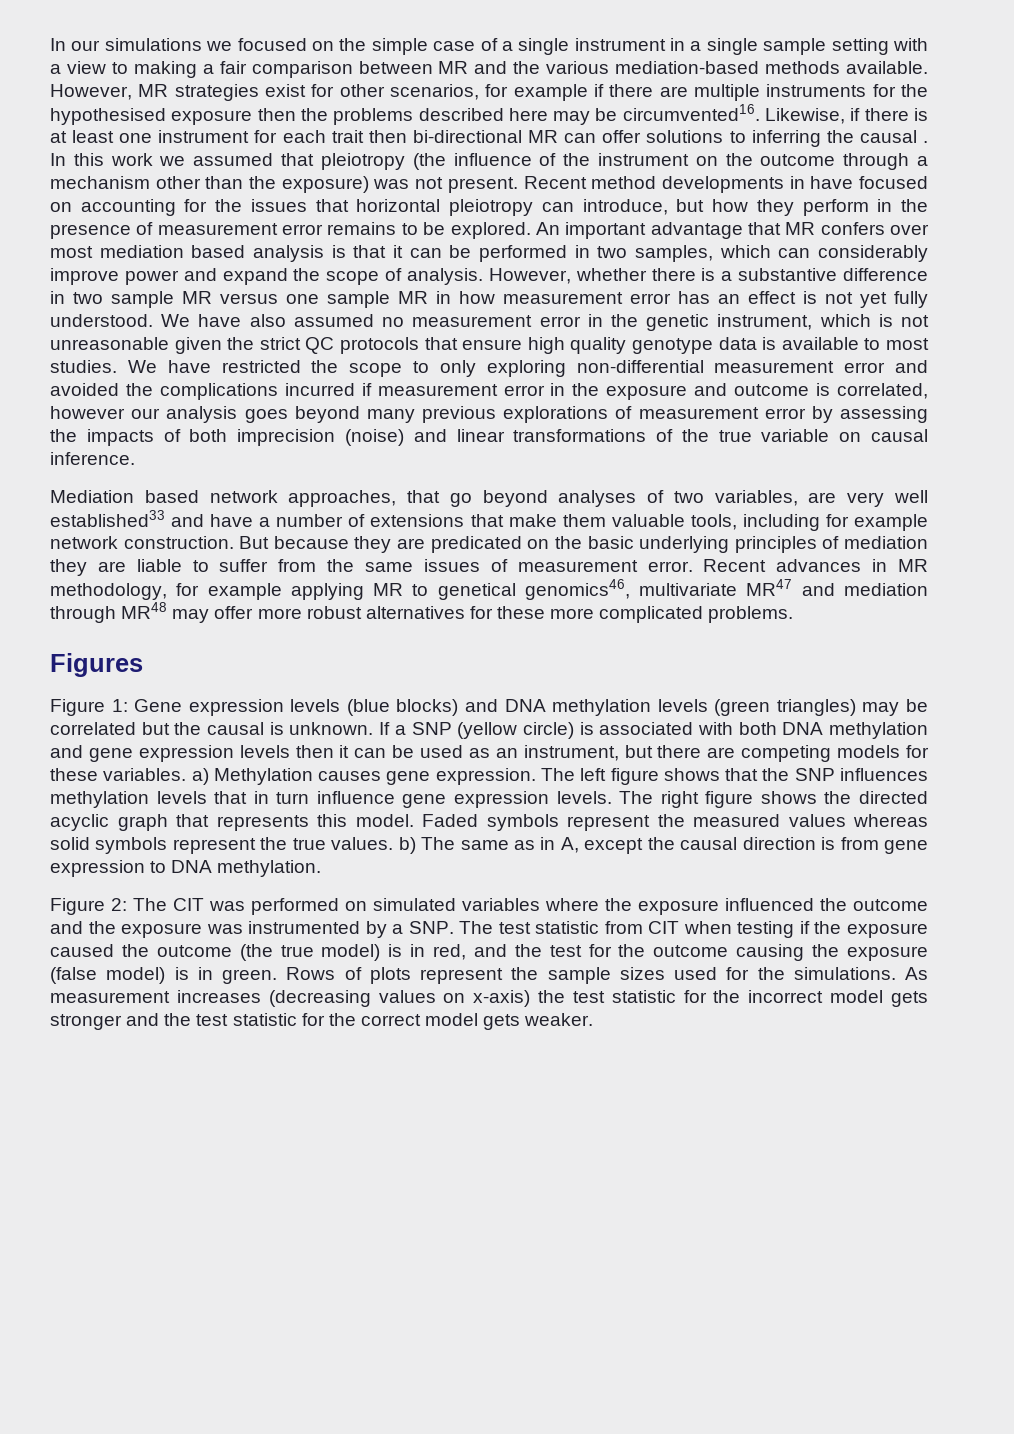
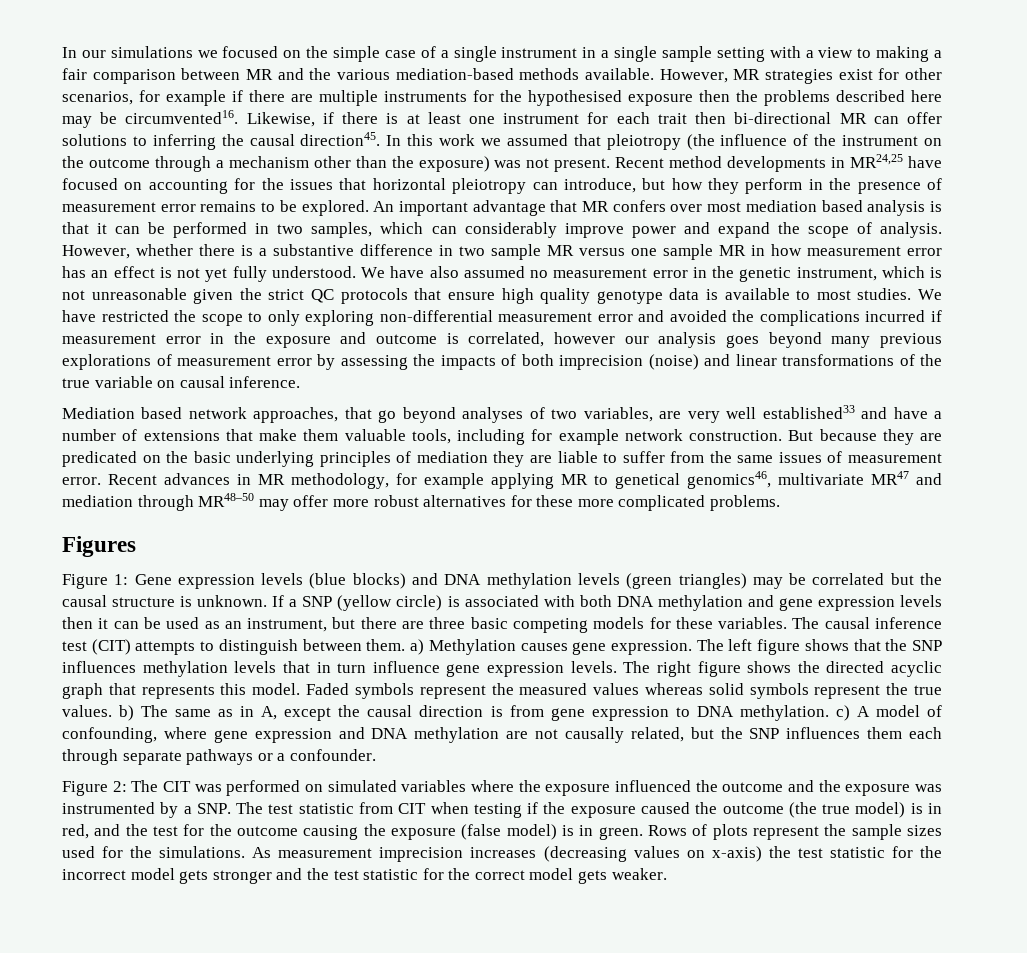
- Likewise, if there is at least one instrument for each trait then bi-directional MR can offer solutions to inferring the causal .
+ Likewise, if there is at least one instrument for each trait then bi-directional MR can offer solutions to inferring the causal direction45.
- Recent method developments in have focused on accounting for the issues that horizontal pleiotropy can introduce, but how they perform in the presence of measurement error remains to be explored.
+ Recent method developments in MR24,25 have focused on accounting for the issues that horizontal pleiotropy can introduce, but how they perform in the presence of measurement error remains to be explored.
- Recent advances in MR methodology, for example applying MR to genetical genomics46, multivariate MR47 and mediation through MR48 may offer more robust alternatives for these more complicated problems.
+ Recent advances in MR methodology, for example applying MR to genetical genomics46, multivariate MR47 and mediation through MR48–50 may offer more robust alternatives for these more complicated problems.
- Figure 1: Gene expression levels (blue blocks) and DNA methylation levels (green triangles) may be correlated but the causal is unknown.
+ Figure 1: Gene expression levels (blue blocks) and DNA methylation levels (green triangles) may be correlated but the causal structure is unknown.
- If a SNP (yellow circle) is associated with both DNA methylation and gene expression levels then it can be used as an instrument, but there are competing models for these variables. a) Methylation causes gene expression.
+ If a SNP (yellow circle) is associated with both DNA methylation and gene expression levels then it can be used as an instrument, but there are three basic competing models for these variables. The causal inference test (CIT) attempts to distinguish between them. a) Methylation causes gene expression.
- Faded symbols represent the measured values whereas solid symbols represent the true values. b) The same as in A, except the causal direction is from gene expression to DNA methylation.
+ Faded symbols represent the measured values whereas solid symbols represent the true values. b) The same as in A, except the causal direction is from gene expression to DNA methylation. c) A model of confounding, where gene expression and DNA methylation are not causally related, but the SNP influences them each through separate pathways or a confounder.
- As measurement increases (decreasing values on x-axis) the test statistic for the incorrect model gets stronger and the test statistic for the correct model gets weaker.
+ As measurement imprecision increases (decreasing values on x-axis) the test statistic for the incorrect model gets stronger and the test statistic for the correct model gets weaker.

